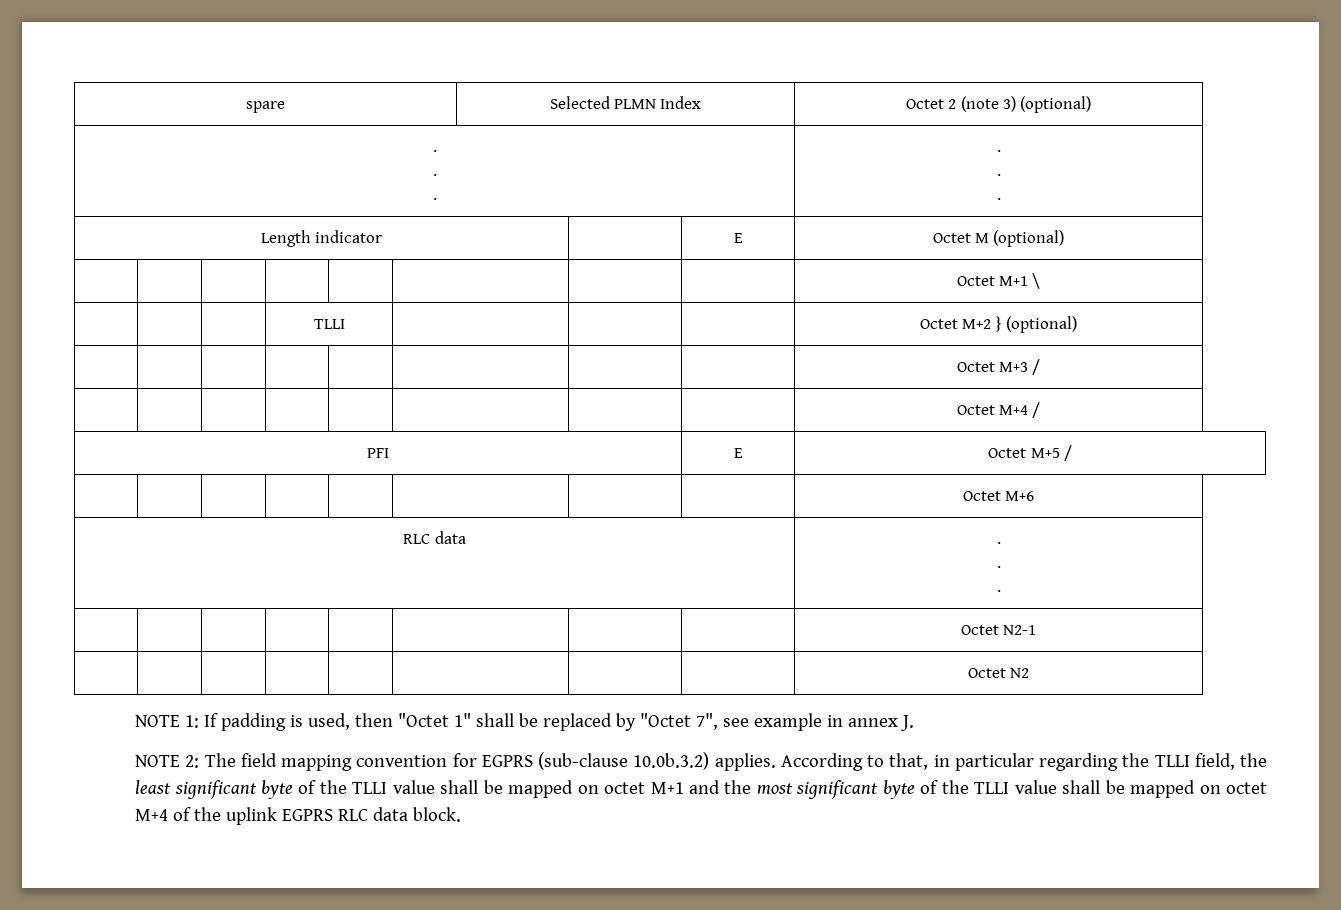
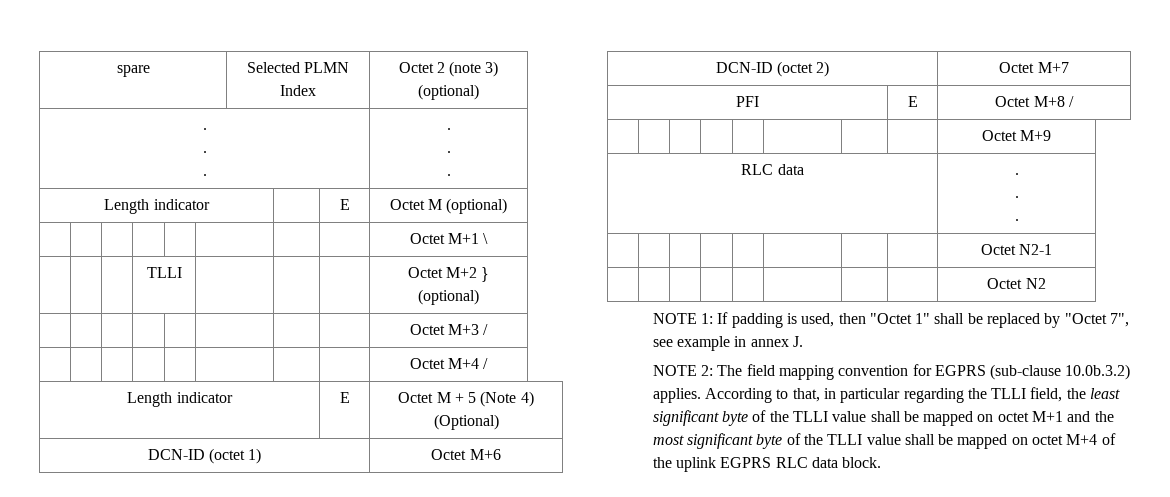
+ Length indicator | E | Octet M + 5 (Note 4) (Optional)
+ DCN-ID (octet 1) | Octet M+6
+ DCN-ID (octet 2) | Octet M+7
- PFI | E | Octet M+5 /
- | | | | | | | | Octet M+6
+ PFI | E | Octet M+8 /
+ | | | | | | | | Octet M+9

